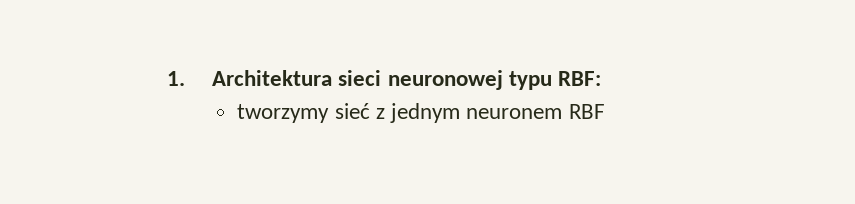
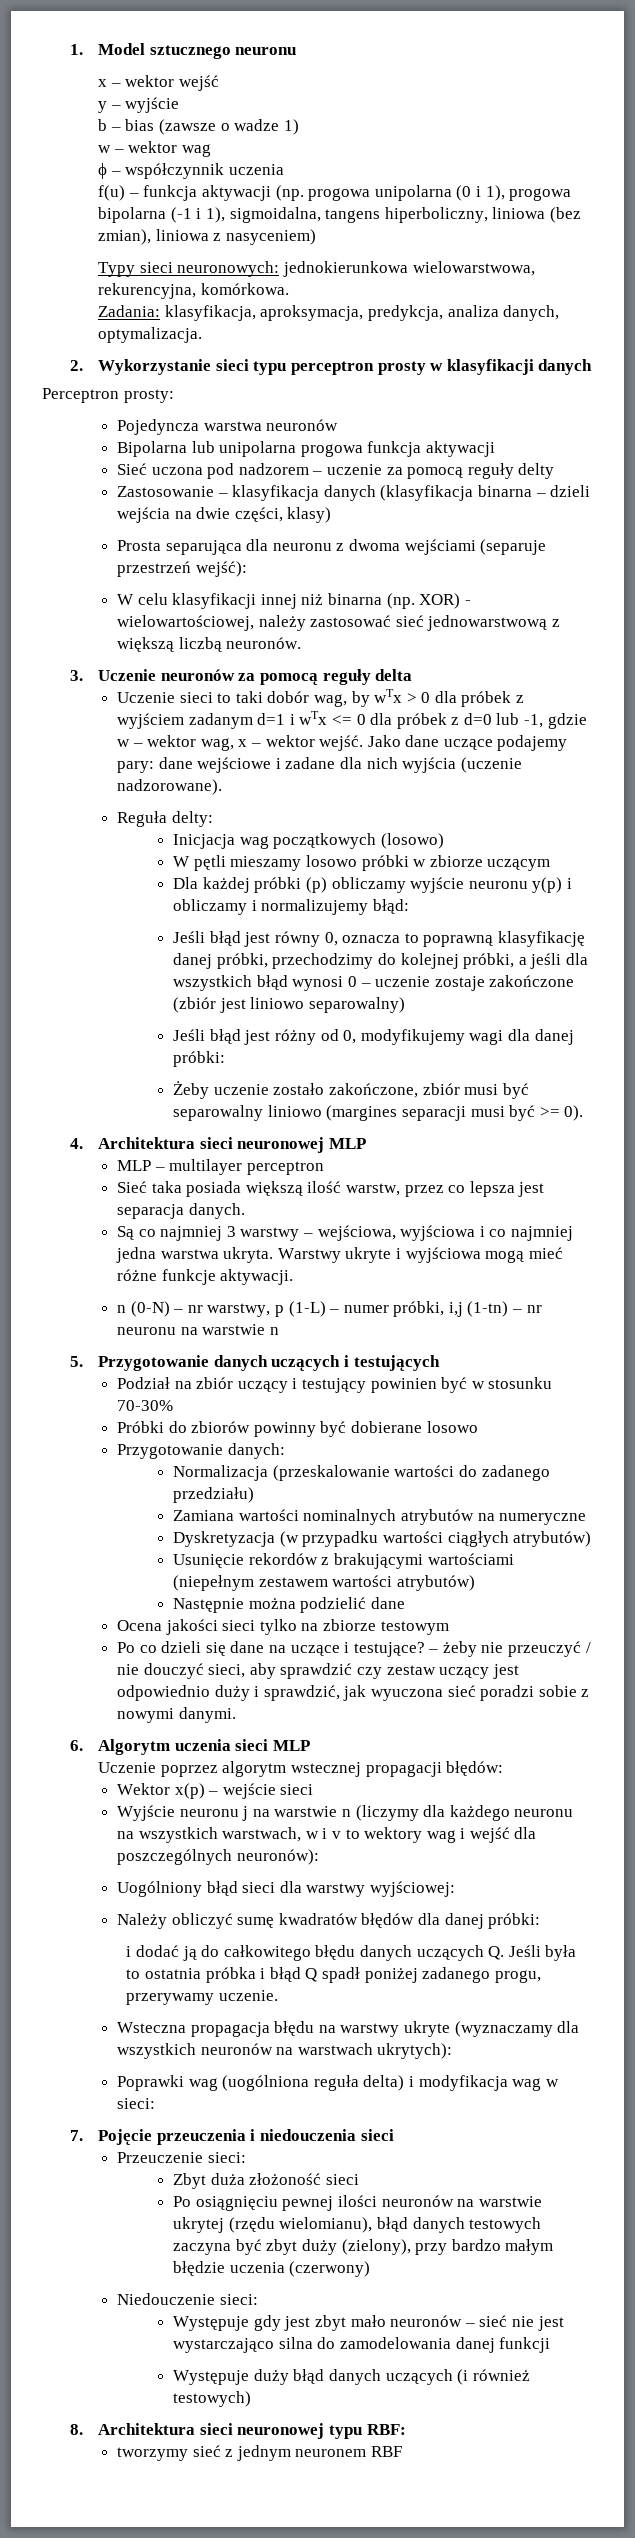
- 1. Architektura sieci neuronowej typu RBF:
+ 1. Model sztucznego neuronu
+ x – wektor wejść
+ y – wyjście
+ b – bias (zawsze o wadze 1)
+ w – wektor wag
+ ϕ – współczynnik uczenia
+ f(u) – funkcja aktywacji (np. progowa unipolarna (0 i 1), progowa bipolarna (-1 i 1), sigmoidalna, tangens hiperboliczny, liniowa (bez zmian), liniowa z nasyceniem)
+ Typy sieci neuronowych: jednokierunkowa wielowarstwowa, rekurencyjna, komórkowa.
+ Zadania: klasyfikacja, aproksymacja, predykcja, analiza danych, optymalizacja.
+ 2. Wykorzystanie sieci typu perceptron prosty w klasyfikacji danych
+ Perceptron prosty:
+ Pojedyncza warstwa neuronów
+ Bipolarna lub unipolarna progowa funkcja aktywacji
+ Sieć uczona pod nadzorem – uczenie za pomocą reguły delty
+ Zastosowanie – klasyfikacja danych (klasyfikacja binarna – dzieli wejścia na dwie części, klasy)
+ Prosta separująca dla neuronu z dwoma wejściami (separuje przestrzeń wejść):
+ W celu klasyfikacji innej niż binarna (np. XOR) - wielowartościowej, należy zastosować sieć jednowarstwową z większą liczbą neuronów.
+ 3. Uczenie neuronów za pomocą reguły delta
+ Uczenie sieci to taki dobór wag, by wTx > 0 dla próbek z wyjściem zadanym d=1 i wTx <= 0 dla próbek z d=0 lub -1, gdzie w – wektor wag, x – wektor wejść. Jako dane uczące podajemy pary: dane wejściowe i zadane dla nich wyjścia (uczenie nadzorowane).
+ Reguła delty:
+ Inicjacja wag początkowych (losowo)
+ W pętli mieszamy losowo próbki w zbiorze uczącym
+ Dla każdej próbki (p) obliczamy wyjście neuronu y(p) i obliczamy i normalizujemy błąd:
+ Jeśli błąd jest równy 0, oznacza to poprawną klasyfikację danej próbki, przechodzimy do kolejnej próbki, a jeśli dla wszystkich błąd wynosi 0 – uczenie zostaje zakończone (zbiór jest liniowo separowalny)
+ Jeśli błąd jest różny od 0, modyfikujemy wagi dla danej próbki:
+ Żeby uczenie zostało zakończone, zbiór musi być separowalny liniowo (margines separacji musi być >= 0).
+ 4. Architektura sieci neuronowej MLP
+ MLP – multilayer perceptron
+ Sieć taka posiada większą ilość warstw, przez co lepsza jest separacja danych.
+ Są co najmniej 3 warstwy – wejściowa, wyjściowa i co najmniej jedna warstwa ukryta. Warstwy ukryte i wyjściowa mogą mieć różne funkcje aktywacji.
+ n (0-N) – nr warstwy, p (1-L) – numer próbki, i,j (1-tn) – nr neuronu na warstwie n
+ 5. Przygotowanie danych uczących i testujących
+ Podział na zbiór uczący i testujący powinien być w stosunku 70-30%
+ Próbki do zbiorów powinny być dobierane losowo
+ Przygotowanie danych:
+ Normalizacja (przeskalowanie wartości do zadanego przedziału)
+ Zamiana wartości nominalnych atrybutów na numeryczne
+ Dyskretyzacja (w przypadku wartości ciągłych atrybutów)
+ Usunięcie rekordów z brakującymi wartościami (niepełnym zestawem wartości atrybutów)
+ Następnie można podzielić dane
+ Ocena jakości sieci tylko na zbiorze testowym
+ Po co dzieli się dane na uczące i testujące? – żeby nie przeuczyć / nie douczyć sieci, aby sprawdzić czy zestaw uczący jest odpowiednio duży i sprawdzić, jak wyuczona sieć poradzi sobie z nowymi danymi.
+ 6. Algorytm uczenia sieci MLP
+ Uczenie poprzez algorytm wstecznej propagacji błędów:
+ Wektor x(p) – wejście sieci
+ Wyjście neuronu j na warstwie n (liczymy dla każdego neuronu na wszystkich warstwach, w i v to wektory wag i wejść dla poszczególnych neuronów):
+ Uogólniony błąd sieci dla warstwy wyjściowej:
+ Należy obliczyć sumę kwadratów błędów dla danej próbki:
+ i dodać ją do całkowitego błędu danych uczących Q. Jeśli była to ostatnia próbka i błąd Q spadł poniżej zadanego progu, przerywamy uczenie.
+ Wsteczna propagacja błędu na warstwy ukryte (wyznaczamy dla wszystkich neuronów na warstwach ukrytych):
+ Poprawki wag (uogólniona reguła delta) i modyfikacja wag w sieci:
+ 7. Pojęcie przeuczenia i niedouczenia sieci
+ Przeuczenie sieci:
+ Zbyt duża złożoność sieci
+ Po osiągnięciu pewnej ilości neuronów na warstwie ukrytej (rzędu wielomianu), błąd danych testowych zaczyna być zbyt duży (zielony), przy bardzo małym błędzie uczenia (czerwony)
+ Niedouczenie sieci:
+ Występuje gdy jest zbyt mało neuronów – sieć nie jest wystarczająco silna do zamodelowania danej funkcji
+ Występuje duży błąd danych uczących (i również testowych)
+ 8. Architektura sieci neuronowej typu RBF:

